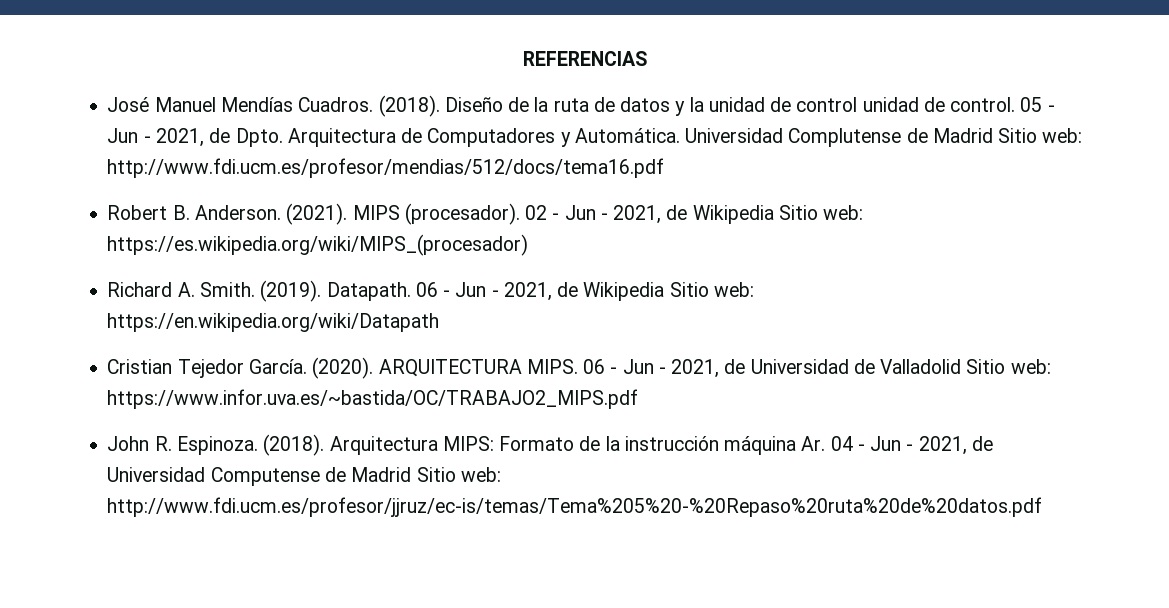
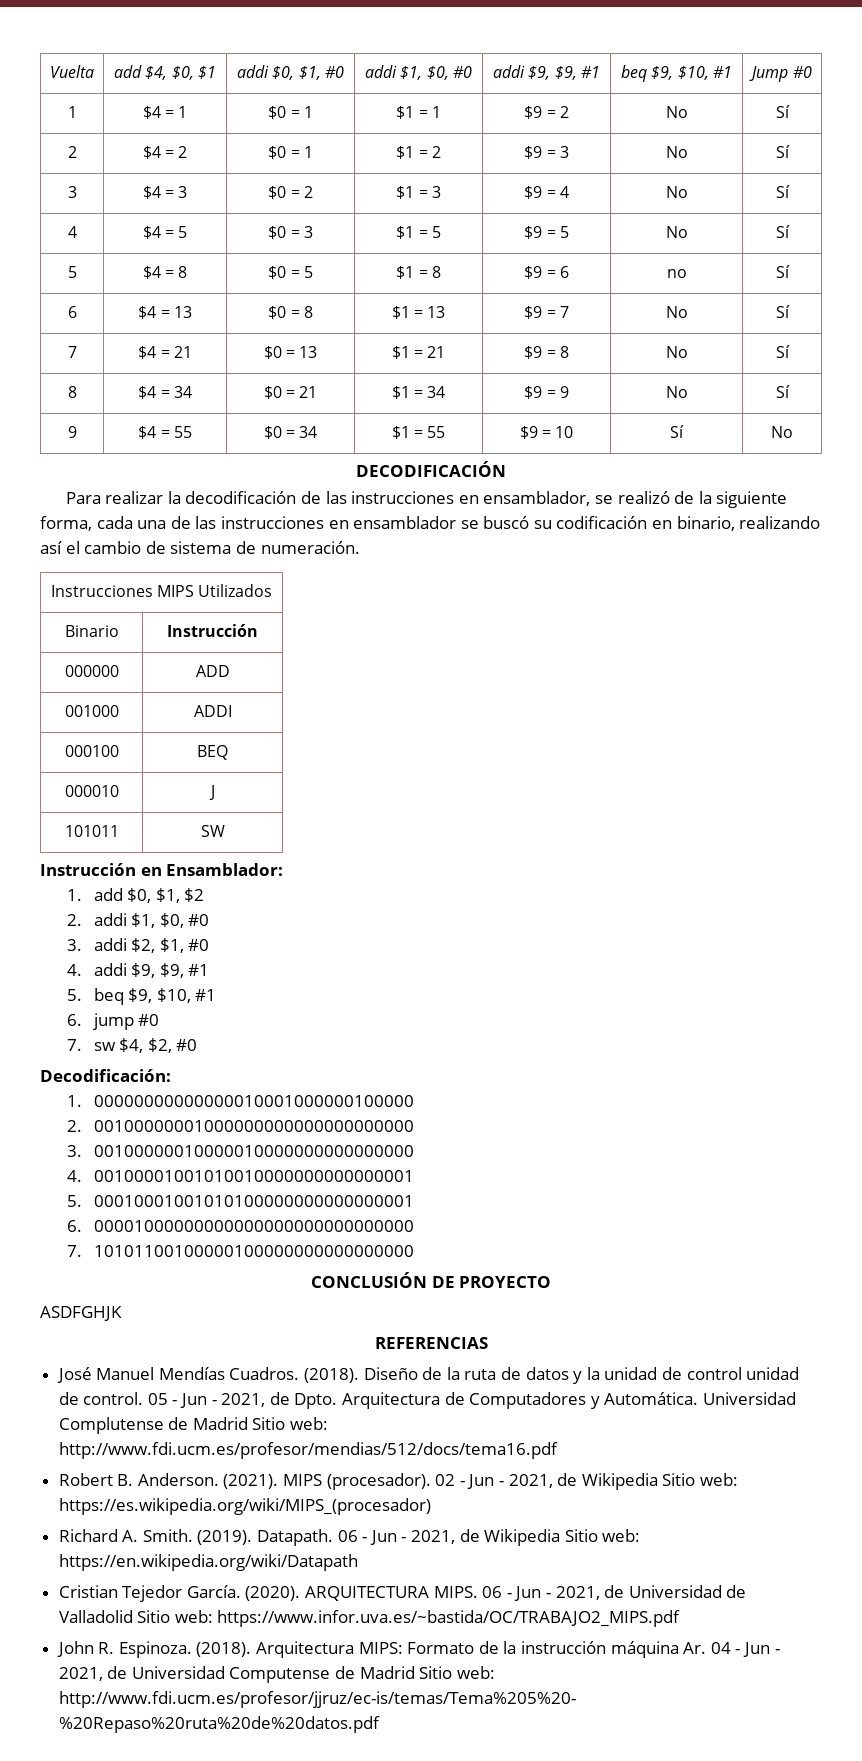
+ Vuelta | add $4, $0, $1 | addi $0, $1, #0 | addi $1, $0, #0 | addi $9, $9, #1 | beq $9, $10, #1 | Jump #0
+ 1 | $4 = 1 | $0 = 1 | $1 = 1 | $9 = 2 | No | Sí
+ 2 | $4 = 2 | $0 = 1 | $1 = 2 | $9 = 3 | No | Sí
+ 3 | $4 = 3 | $0 = 2 | $1 = 3 | $9 = 4 | No | Sí
+ 4 | $4 = 5 | $0 = 3 | $1 = 5 | $9 = 5 | No | Sí
+ 5 | $4 = 8 | $0 = 5 | $1 = 8 | $9 = 6 | no | Sí
+ 6 | $4 = 13 | $0 = 8 | $1 = 13 | $9 = 7 | No | Sí
+ 7 | $4 = 21 | $0 = 13 | $1 = 21 | $9 = 8 | No | Sí
+ 8 | $4 = 34 | $0 = 21 | $1 = 34 | $9 = 9 | No | Sí
+ 9 | $4 = 55 | $0 = 34 | $1 = 55 | $9 = 10 | Sí | No
+ DECODIFICACIÓN
+ Para realizar la decodificación de las instrucciones en ensamblador, se realizó de la siguiente forma, cada una de las instrucciones en ensamblador se buscó su codificación en binario, realizando así el cambio de sistema de numeración.
+ Instrucciones MIPS Utilizados
+ Binario | Instrucción
+ 000000 | ADD
+ 001000 | ADDI
+ 000100 | BEQ
+ 000010 | J
+ 101011 | SW
+ Instrucción en Ensamblador:
+ 1. add $0, $1, $2
+ 2. addi $1, $0, #0
+ 3. addi $2, $1, #0
+ 4. addi $9, $9, #1
+ 5. beq $9, $10, #1
+ 6. jump #0
+ 7. sw $4, $2, #0
+ Decodificación:
+ 1. 00000000000000010001000000100000
+ 2. 00100000001000000000000000000000
+ 3. 00100000010000010000000000000000
+ 4. 00100001001010010000000000000001
+ 5. 00010001001010100000000000000001
+ 6. 00001000000000000000000000000000
+ 7. 10101100100000100000000000000000
+ CONCLUSIÓN DE PROYECTO
+ ASDFGHJK

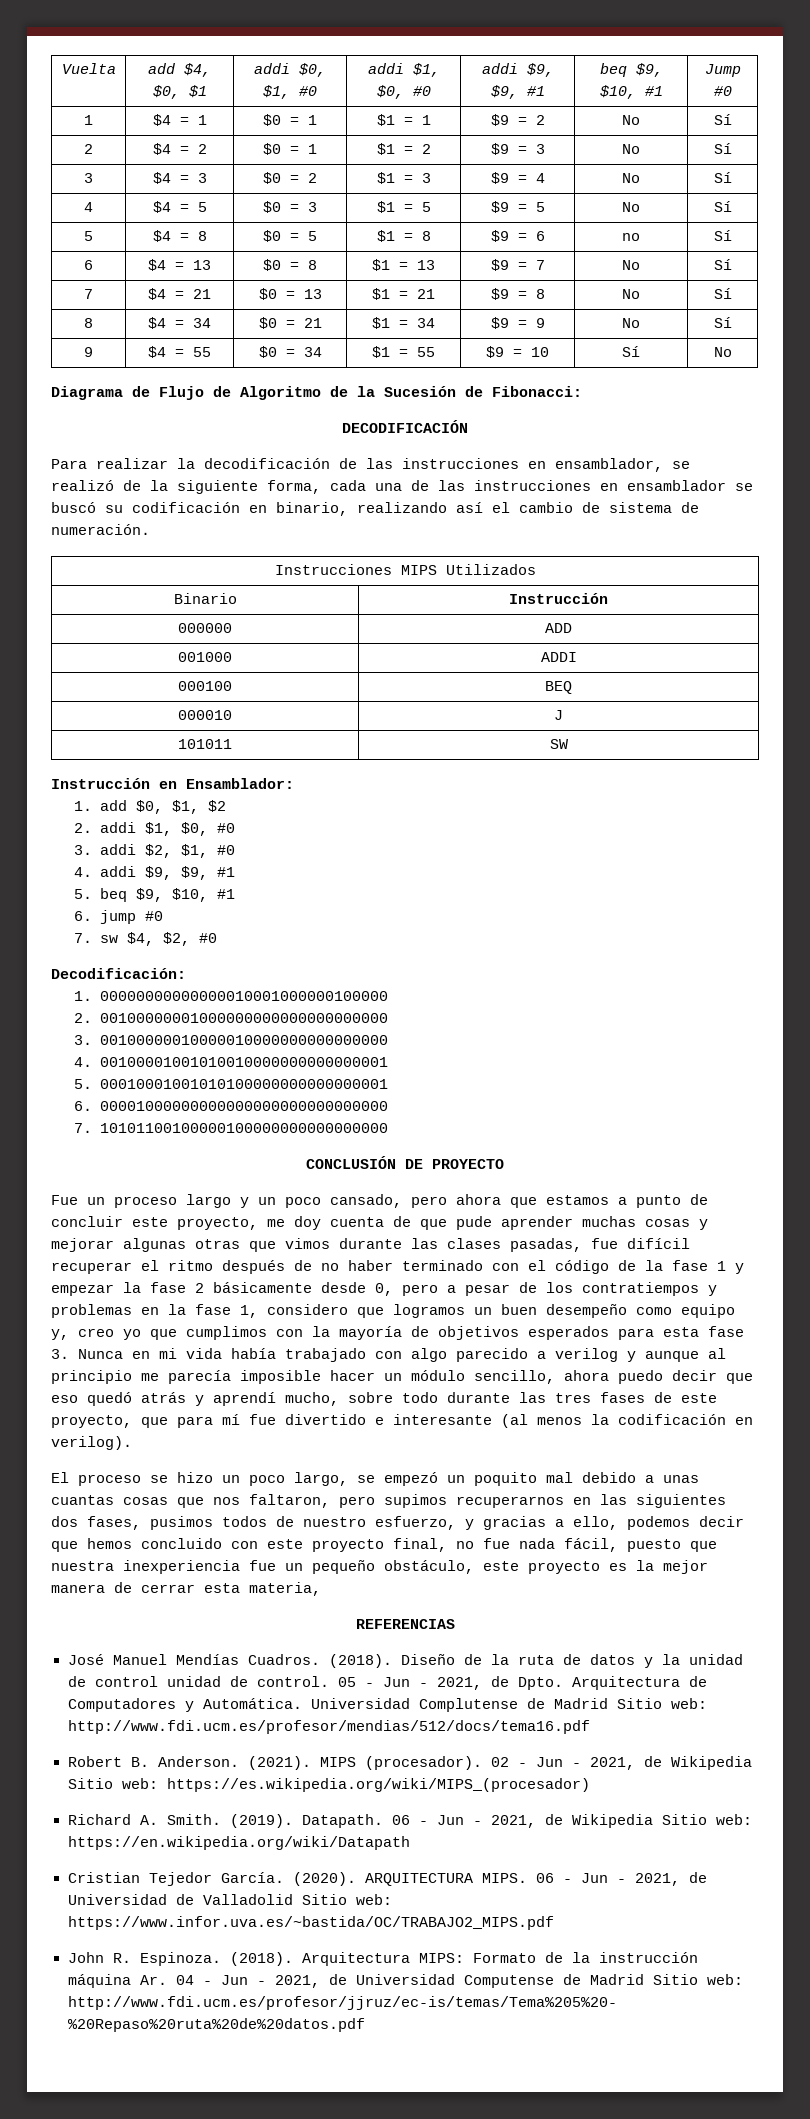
+ Diagrama de Flujo de Algoritmo de la Sucesión de Fibonacci:
- ASDFGHJK
+ Fue un proceso largo y un poco cansado, pero ahora que estamos a punto de concluir este proyecto, me doy cuenta de que pude aprender muchas cosas y mejorar algunas otras que vimos durante las clases pasadas, fue difícil recuperar el ritmo después de no haber terminado con el código de la fase 1 y empezar la fase 2 básicamente desde 0, pero a pesar de los contratiempos y problemas en la fase 1, considero que logramos un buen desempeño como equipo y, creo yo que cumplimos con la mayoría de objetivos esperados para esta fase 3. Nunca en mi vida había trabajado con algo parecido a verilog y aunque al principio me parecía imposible hacer un módulo sencillo, ahora puedo decir que eso quedó atrás y aprendí mucho, sobre todo durante las tres fases de este proyecto, que para mí fue divertido e interesante (al menos la codificación en verilog).
+ El proceso se hizo un poco largo, se empezó un poquito mal debido a unas cuantas cosas que nos faltaron, pero supimos recuperarnos en las siguientes dos fases, pusimos todos de nuestro esfuerzo, y gracias a ello, podemos decir que hemos concluido con este proyecto final, no fue nada fácil, puesto que nuestra inexperiencia fue un pequeño obstáculo, este proyecto es la mejor manera de cerrar esta materia,

